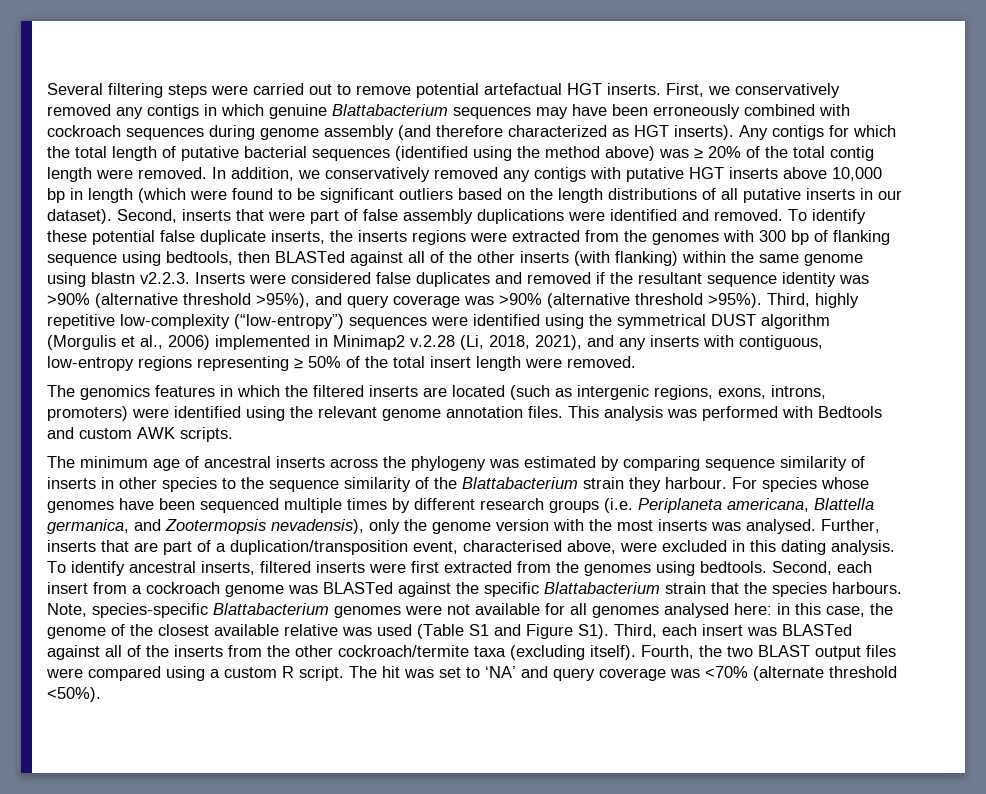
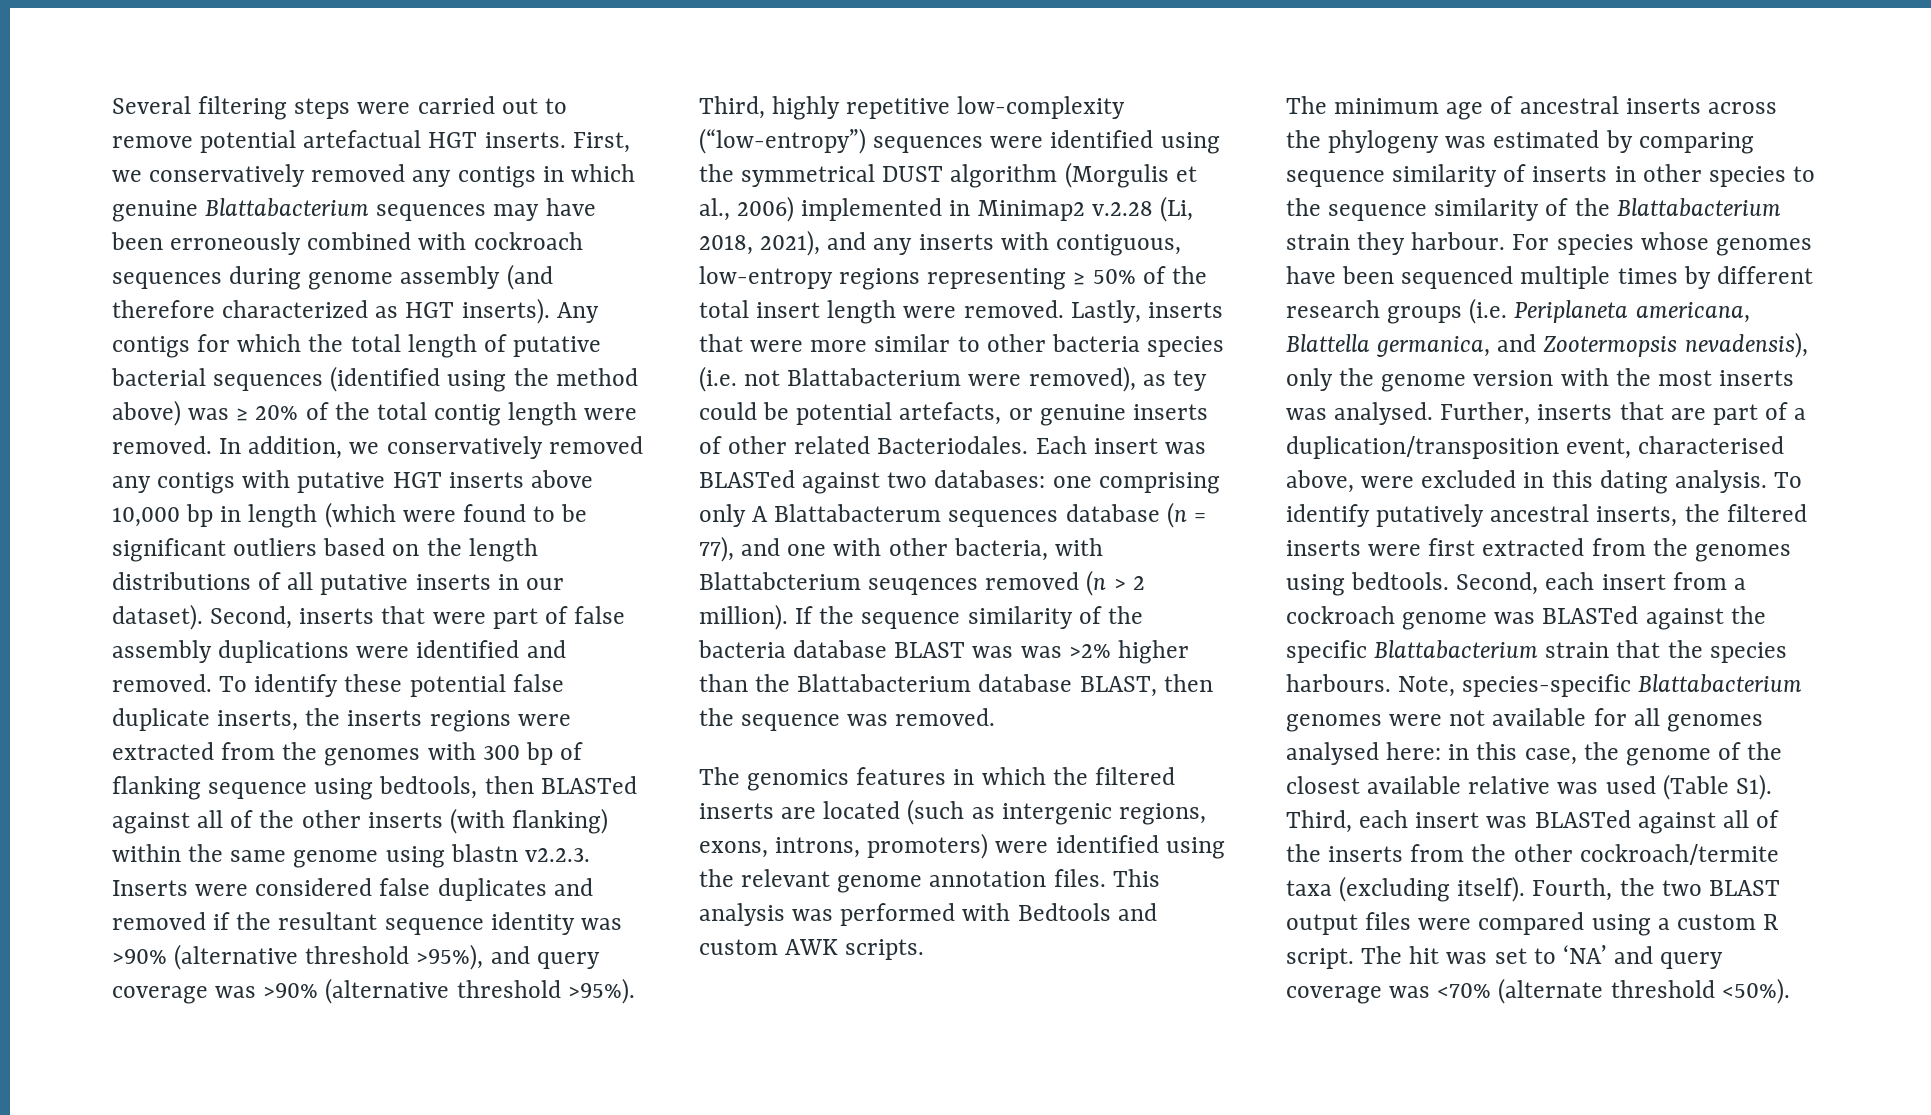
+ Lastly, inserts that were more similar to other bacteria species (i.e. not Blattabacterium were removed), as tey could be potential artefacts, or genuine inserts of other related Bacteriodales. Each insert was BLASTed against two databases: one comprising only A Blattabacterum sequences database (n = 77), and one with other bacteria, with Blattabcterium seuqences removed (n > 2 million). If the sequence similarity of the bacteria database BLAST was was >2% higher than the Blattabacterium database BLAST, then the sequence was removed.
- To identify ancestral inserts, filtered inserts were first extracted from the genomes using bedtools.
+ To identify putatively ancestral inserts, the filtered inserts were first extracted from the genomes using bedtools.
- Note, species-specific Blattabacterium genomes were not available for all genomes analysed here: in this case, the genome of the closest available relative was used (Table S1 and Figure S1). Third, each insert was BLASTed against all of the inserts from the other cockroach/termite taxa (excluding itself).
+ Note, species-specific Blattabacterium genomes were not available for all genomes analysed here: in this case, the genome of the closest available relative was used (Table S1). Third, each insert was BLASTed against all of the inserts from the other cockroach/termite taxa (excluding itself).

